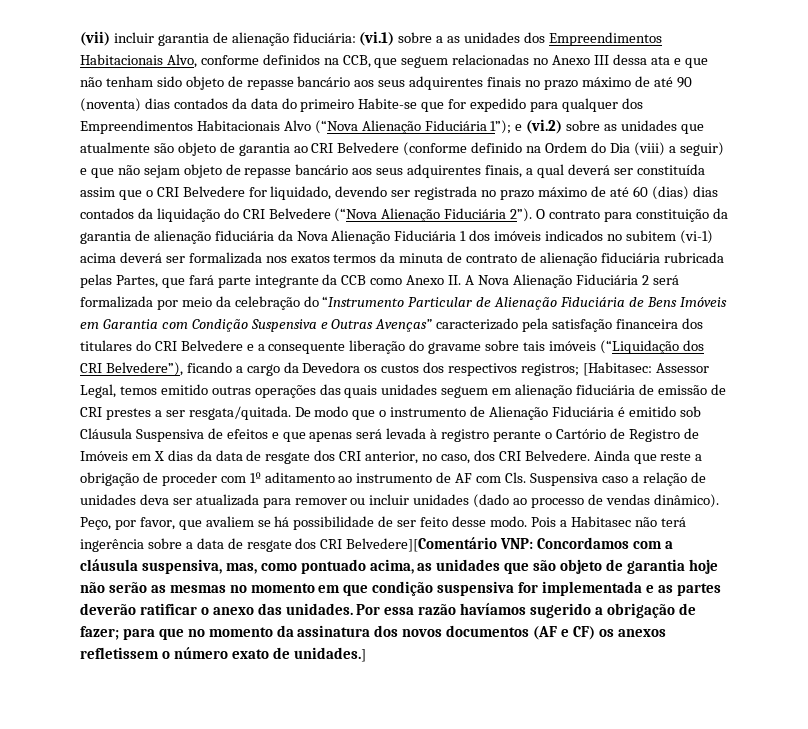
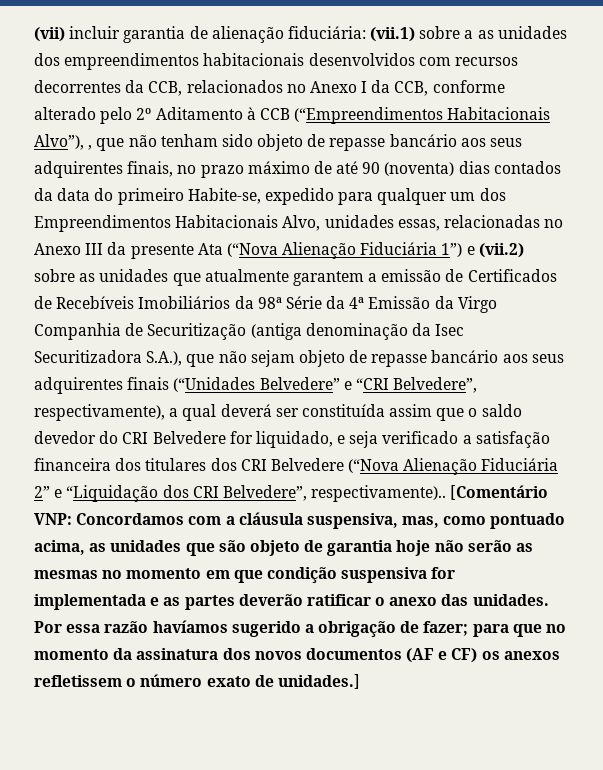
- (vi.1) sobre a as unidades dos Empreendimentos Habitacionais Alvo, conforme definidos na CCB, que seguem relacionadas no Anexo III dessa ata e que não tenham sido objeto de repasse bancário aos seus adquirentes finais no prazo máximo de até 90 (noventa) dias contados da data do primeiro Habite-se que for expedido para qualquer dos Empreendimentos Habitacionais Alvo (“Nova Alienação Fiduciária 1”); e (vi.2) sobre as unidades que atualmente são objeto de garantia ao CRI Belvedere (conforme definido na Ordem do Dia (viii) a seguir) e que não sejam objeto de repasse bancário aos seus adquirentes finais, a qual deverá ser constituída assim que o CRI Belvedere for liquidado, devendo ser registrada no prazo máximo de até 60 (dias) dias contados da liquidação do CRI Belvedere (“Nova Alienação Fiduciária 2”). O contrato para constituição da garantia de alienação fiduciária da Nova Alienação Fiduciária 1 dos imóveis indicados no subitem (vi-1) acima deverá ser formalizada nos exatos termos da minuta de contrato de alienação fiduciária rubricada pelas Partes, que fará parte integrante da CCB como Anexo II. A Nova Alienação Fiduciária 2 será formalizada por meio da celebração do “Instrumento Particular de Alienação Fiduciária de Bens Imóveis em Garantia com Condição Suspensiva e Outras Avenças” caracterizado pela satisfação financeira dos titulares do CRI Belvedere e a consequente liberação do gravame sobre tais imóveis (“Liquidação dos CRI Belvedere”), ficando a cargo da Devedora os custos dos respectivos registros; [Habitasec: Assessor Legal, temos emitido outras operações das quais unidades seguem em alienação fiduciária de emissão de CRI prestes a ser resgata/quitada. De modo que o instrumento de Alienação Fiduciária é emitido sob Cláusula Suspensiva de efeitos e que apenas será levada à registro perante o Cartório de Registro de Imóveis em X dias da data de resgate dos CRI anterior, no caso, dos CRI Belvedere. Ainda que reste a obrigação de proceder com 1º aditamento ao instrumento de AF com Cls. Suspensiva caso a relação de unidades deva ser atualizada para remover ou incluir unidades (dado ao processo de vendas dinâmico). Peço, por favor, que avaliem se há possibilidade de ser feito desse modo. Pois a Habitasec não terá ingerência sobre a data de resgate dos CRI Belvedere][Comentário VNP:
+ (vii.1) sobre a as unidades dos empreendimentos habitacionais desenvolvidos com recursos decorrentes da CCB, relacionados no Anexo I da CCB, conforme alterado pelo 2º Aditamento à CCB (“Empreendimentos Habitacionais Alvo”), , que não tenham sido objeto de repasse bancário aos seus adquirentes finais, no prazo máximo de até 90 (noventa) dias contados da data do primeiro Habite-se, expedido para qualquer um dos Empreendimentos Habitacionais Alvo, unidades essas, relacionadas no Anexo III da presente Ata (“Nova Alienação Fiduciária 1”) e (vii.2) sobre as unidades que atualmente garantem a emissão de Certificados de Recebíveis Imobiliários da 98ª Série da 4ª Emissão da Virgo Companhia de Securitização (antiga denominação da Isec Securitizadora S.A.), que não sejam objeto de repasse bancário aos seus adquirentes finais (“Unidades Belvedere” e “CRI Belvedere”, respectivamente), a qual deverá ser constituída assim que o saldo devedor do CRI Belvedere for liquidado, e seja verificado a satisfação financeira dos titulares dos CRI Belvedere (“Nova Alienação Fiduciária 2” e “Liquidação dos CRI Belvedere”, respectivamente).. [Comentário VNP:

